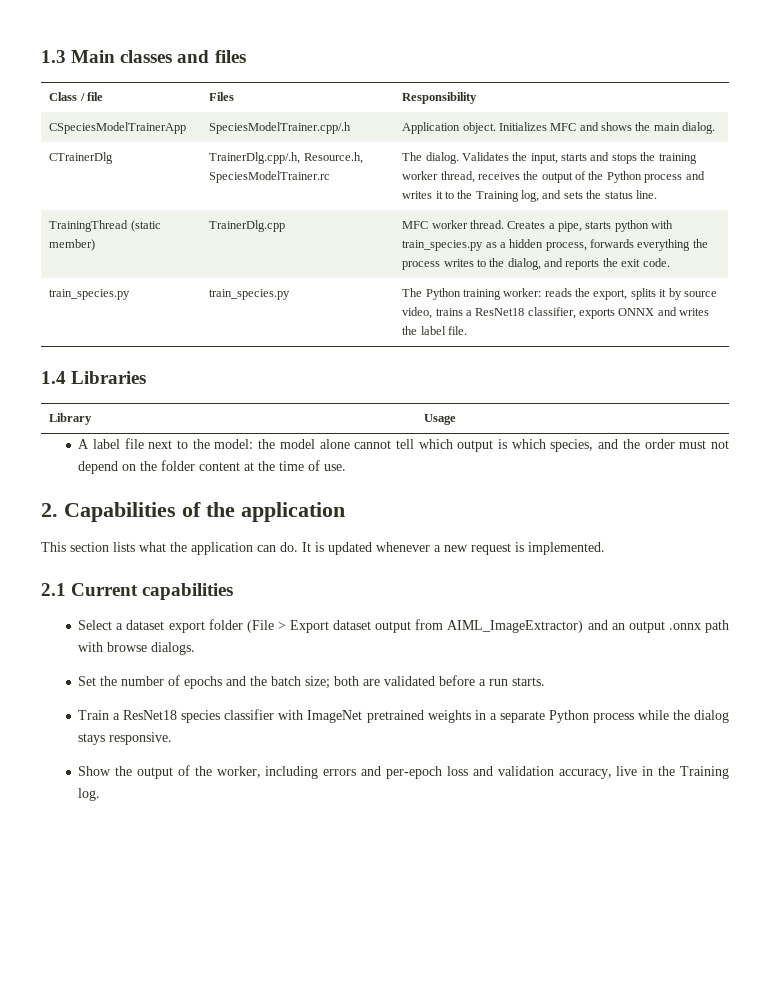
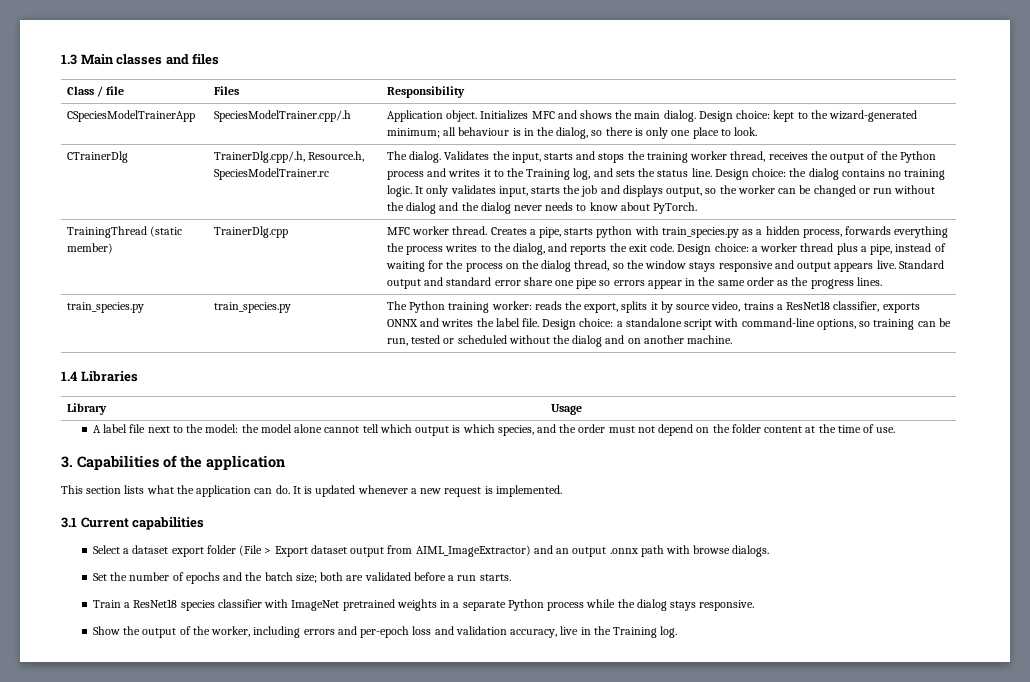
- CSpeciesModelTrainerApp | SpeciesModelTrainer.cpp/.h | Application object. Initializes MFC and shows the main dialog.
+ CSpeciesModelTrainerApp | SpeciesModelTrainer.cpp/.h | Application object. Initializes MFC and shows the main dialog. Design choice: kept to the wizard-generated minimum; all behaviour is in the dialog, so there is only one place to look.
+ Design choice: the dialog contains no training logic. It only validates input, starts the job and displays output, so the worker can be changed or run without the dialog and the dialog never needs to know about PyTorch.
+ Design choice: a worker thread plus a pipe, instead of waiting for the process on the dialog thread, so the window stays responsive and output appears live. Standard output and standard error share one pipe so errors appear in the same order as the progress lines.
+ Design choice: a standalone script with command-line options, so training can be run, tested or scheduled without the dialog and on another machine.
- 2. Capabilities of the application
+ 3. Capabilities of the application
- 2.1 Current capabilities
+ 3.1 Current capabilities

